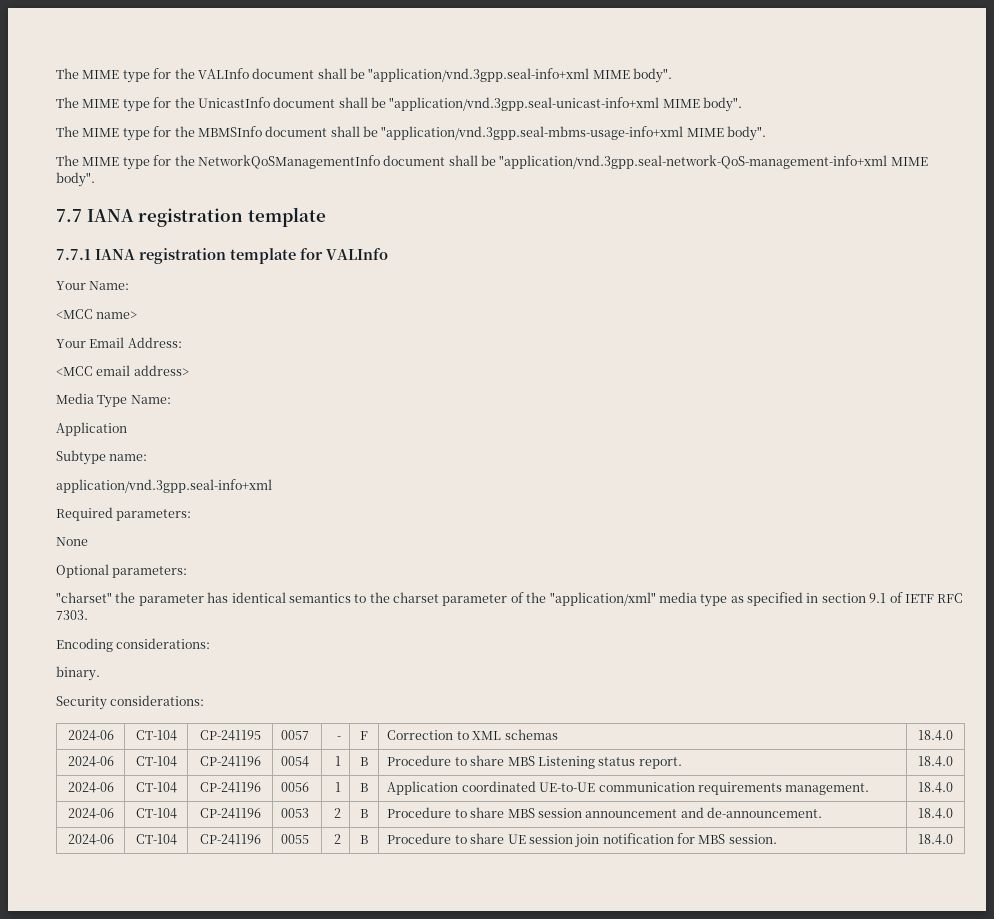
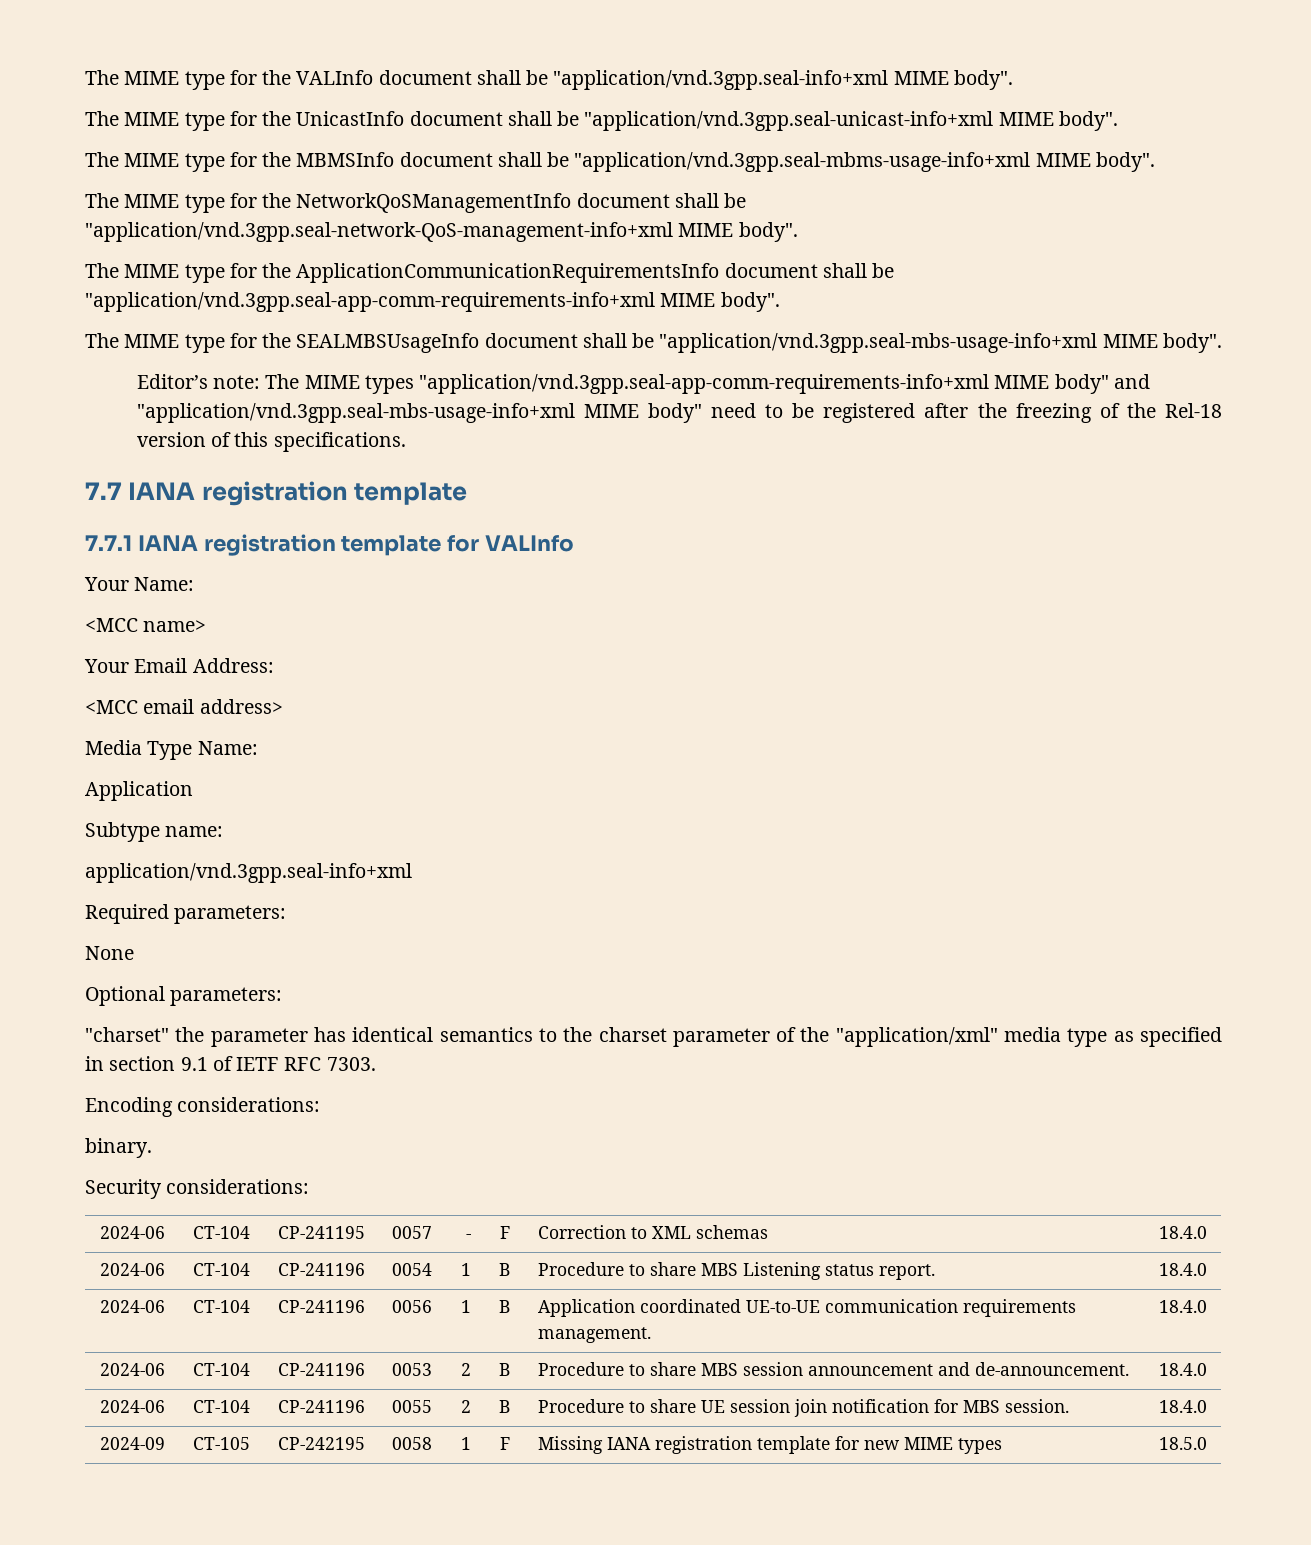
+ The MIME type for the ApplicationCommunicationRequirementsInfo document shall be "application/vnd.3gpp.seal-app-comm-requirements-info+xml MIME body".
+ The MIME type for the SEALMBSUsageInfo document shall be "application/vnd.3gpp.seal-mbs-usage-info+xml MIME body".
+ Editor’s note: The MIME types "application/vnd.3gpp.seal-app-comm-requirements-info+xml MIME body" and "application/vnd.3gpp.seal-mbs-usage-info+xml MIME body" need to be registered after the freezing of the Rel-18 version of this specifications.
+ 2024-09 | CT-105 | CP-242195 | 0058 | 1 | F | Missing IANA registration template for new MIME types | 18.5.0

